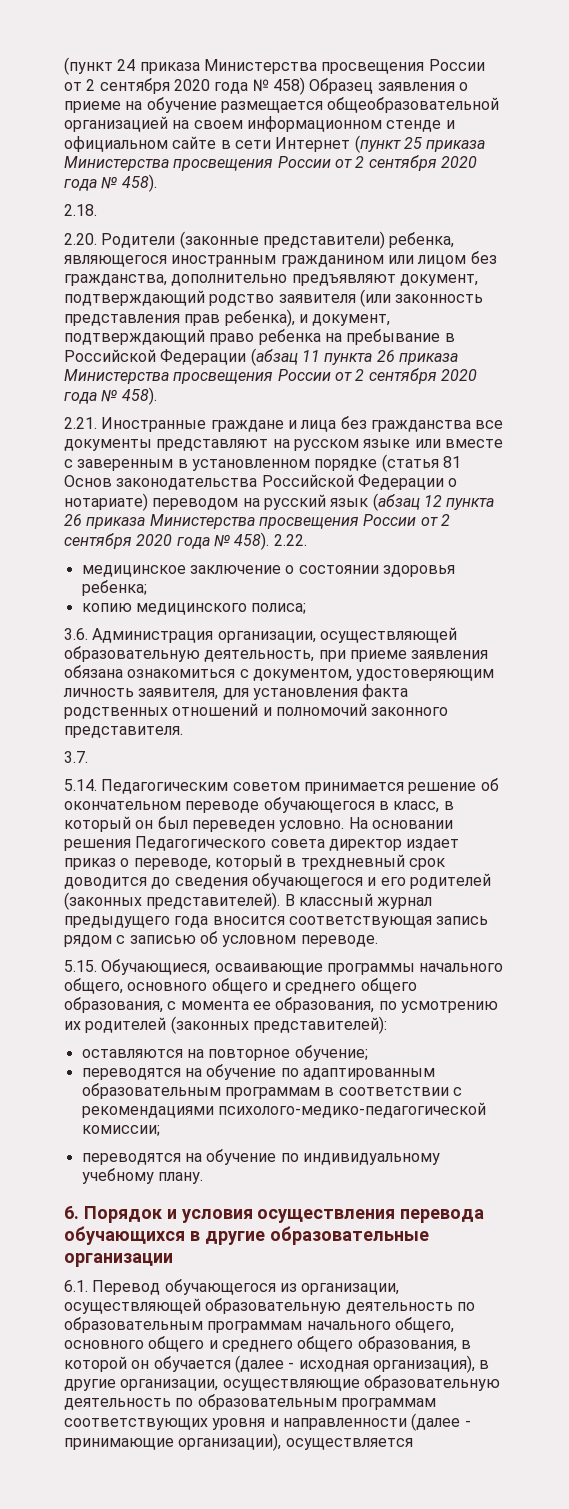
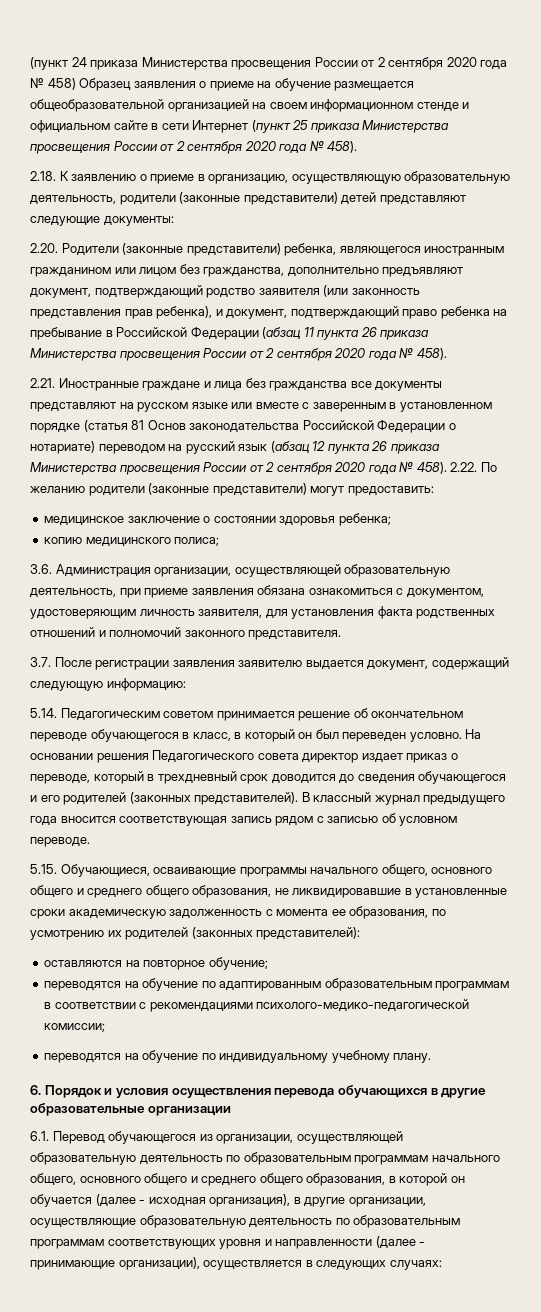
- 2.18.
+ 2.18. К заявлению о приеме в организацию, осуществляющую образовательную деятельность, родители (законные представители) детей представляют следующие документы:
- 2.22.
+ 2.22. По желанию родители (законные представители) могут предоставить:
- 3.7.
+ 3.7. После регистрации заявления заявителю выдается документ, содержащий следующую информацию:
- 5.15. Обучающиеся, осваивающие программы начального общего, основного общего и среднего общего образования, с момента ее образования, по усмотрению их родителей (законных представителей):
+ 5.15. Обучающиеся, осваивающие программы начального общего, основного общего и среднего общего образования, не ликвидировавшие в установленные сроки академическую задолженность с момента ее образования, по усмотрению их родителей (законных представителей):
- 6.1. Перевод обучающегося из организации, осуществляющей образовательную деятельность по образовательным программам начального общего, основного общего и среднего общего образования, в которой он обучается (далее - исходная организация), в другие организации, осуществляющие образовательную деятельность по образовательным программам соответствующих уровня и направленности (далее - принимающие организации), осуществляется
+ 6.1. Перевод обучающегося из организации, осуществляющей образовательную деятельность по образовательным программам начального общего, основного общего и среднего общего образования, в которой он обучается (далее - исходная организация), в другие организации, осуществляющие образовательную деятельность по образовательным программам соответствующих уровня и направленности (далее - принимающие организации), осуществляется в следующих случаях:

